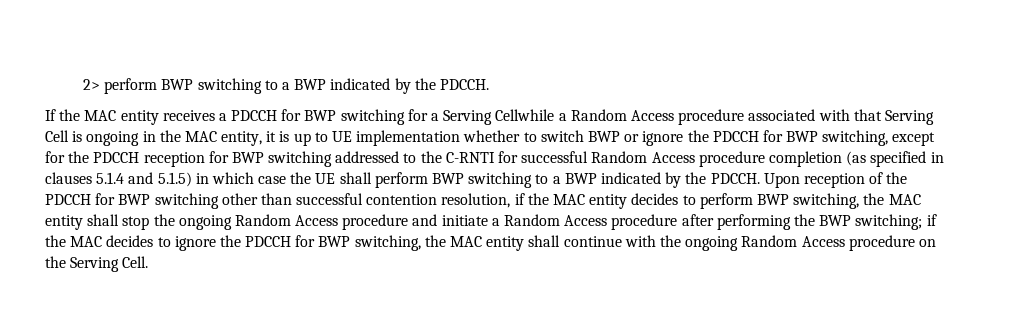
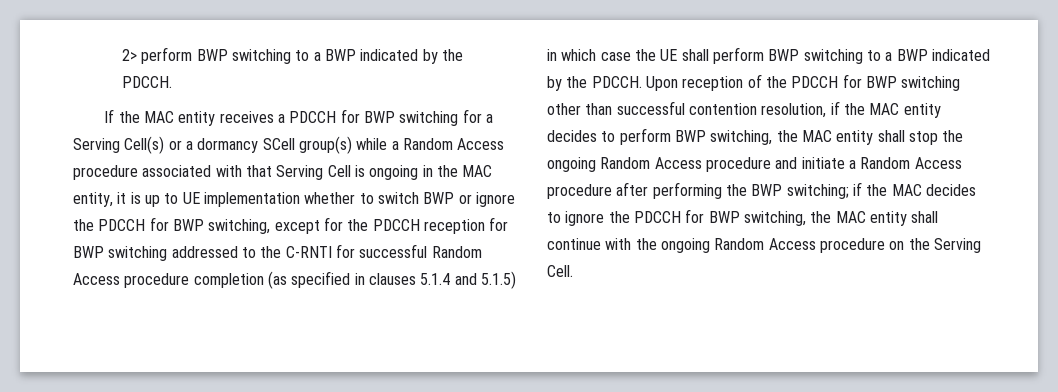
- If the MAC entity receives a PDCCH for BWP switching for a Serving Cellwhile a Random Access procedure associated with that Serving Cell is ongoing in the MAC entity, it is up to UE implementation whether to switch BWP or ignore the PDCCH for BWP switching, except for the PDCCH reception for BWP switching addressed to the C-RNTI for successful Random Access procedure completion (as specified in clauses 5.1.4 and 5.1.5) in which case the UE shall perform BWP switching to a BWP indicated by the PDCCH.
+ If the MAC entity receives a PDCCH for BWP switching for a Serving Cell(s) or a dormancy SCell group(s) while a Random Access procedure associated with that Serving Cell is ongoing in the MAC entity, it is up to UE implementation whether to switch BWP or ignore the PDCCH for BWP switching, except for the PDCCH reception for BWP switching addressed to the C-RNTI for successful Random Access procedure completion (as specified in clauses 5.1.4 and 5.1.5) in which case the UE shall perform BWP switching to a BWP indicated by the PDCCH.

